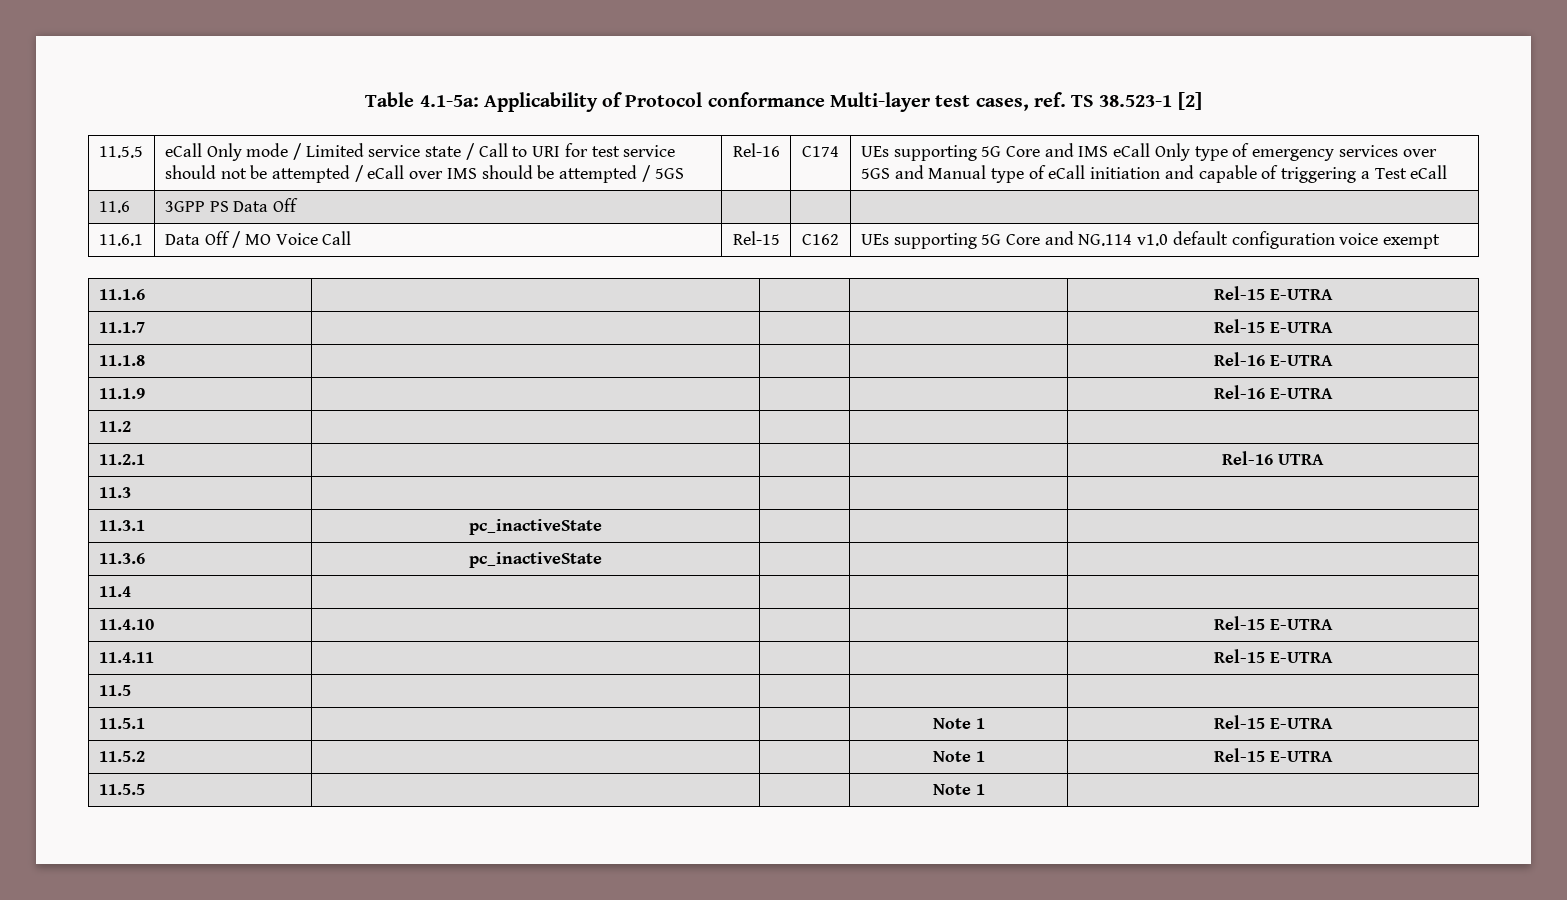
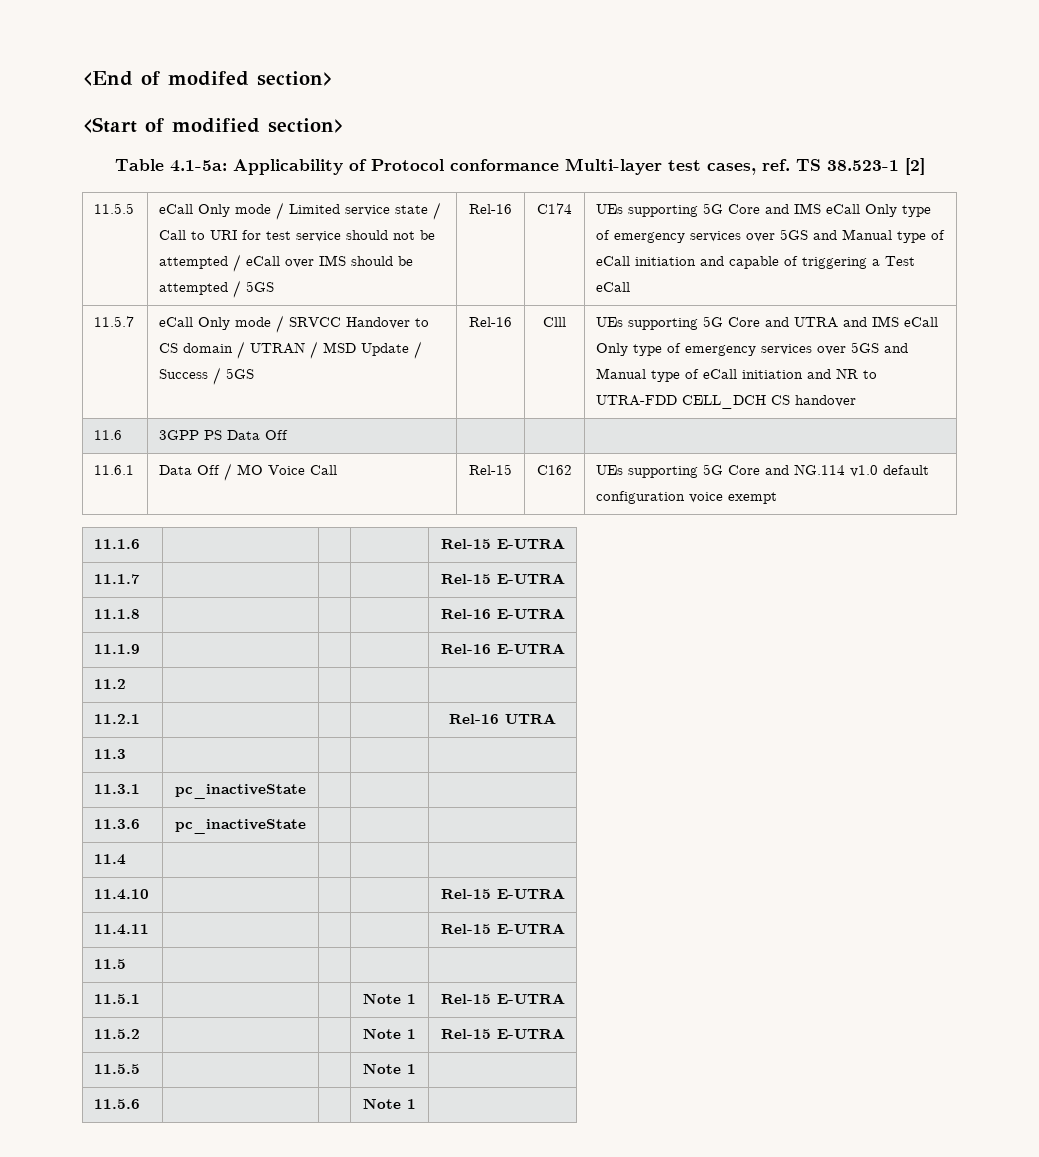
+ <End of modifed section>
+ <Start of modified section>
+ 11.5.7 | eCall Only mode / SRVCC Handover to CS domain / UTRAN / MSD Update / Success / 5GS | Rel-16 | Clll | UEs supporting 5G Core and UTRA and IMS eCall Only type of emergency services over 5GS and Manual type of eCall initiation and NR to UTRA-FDD CELL_DCH CS handover
+ 11.5.6 | | | Note 1 |

